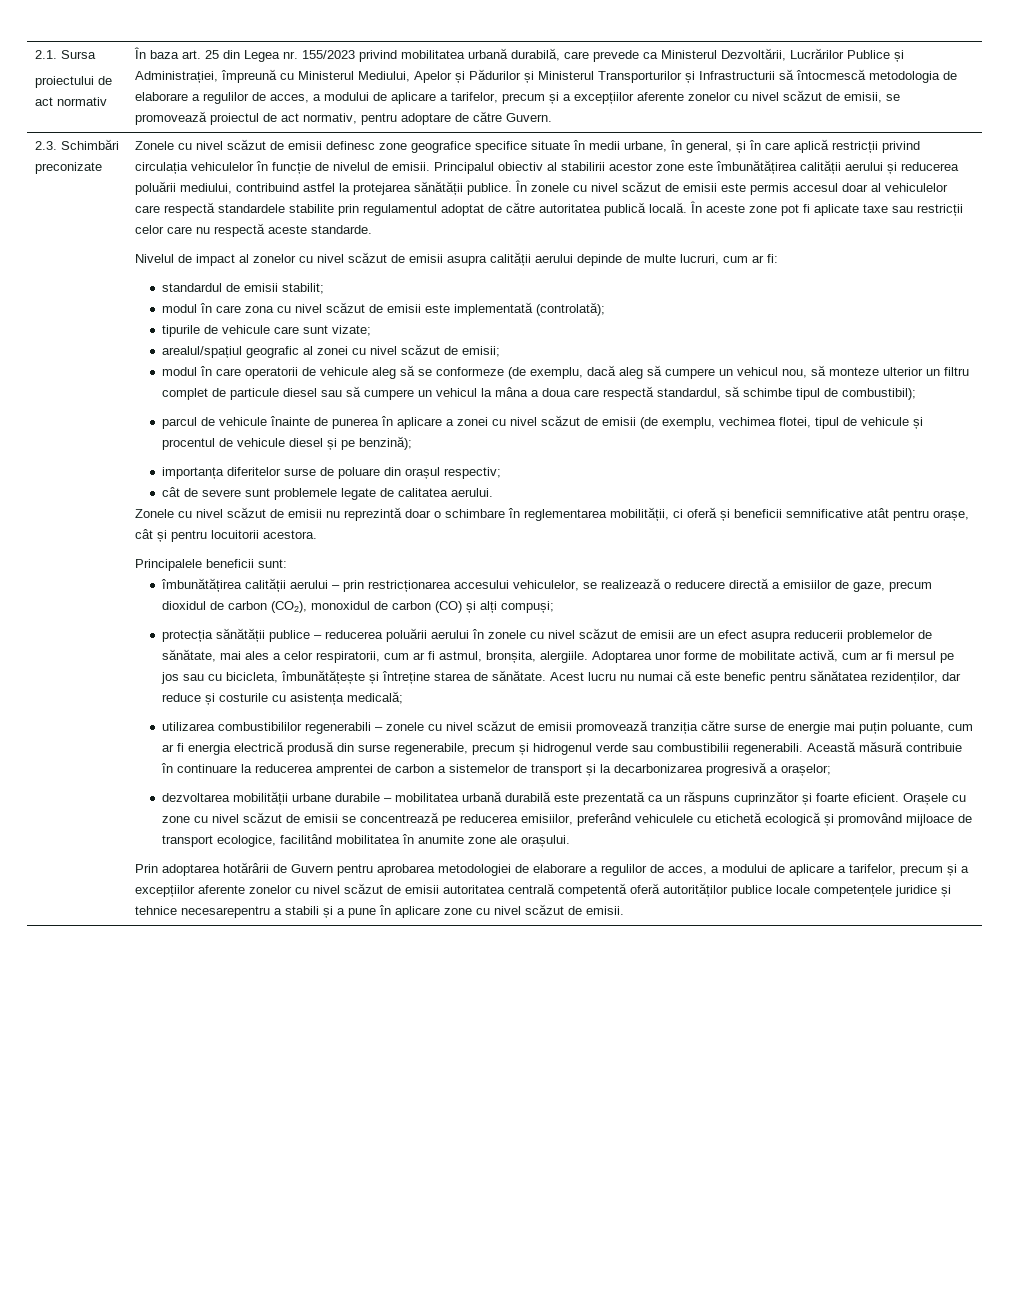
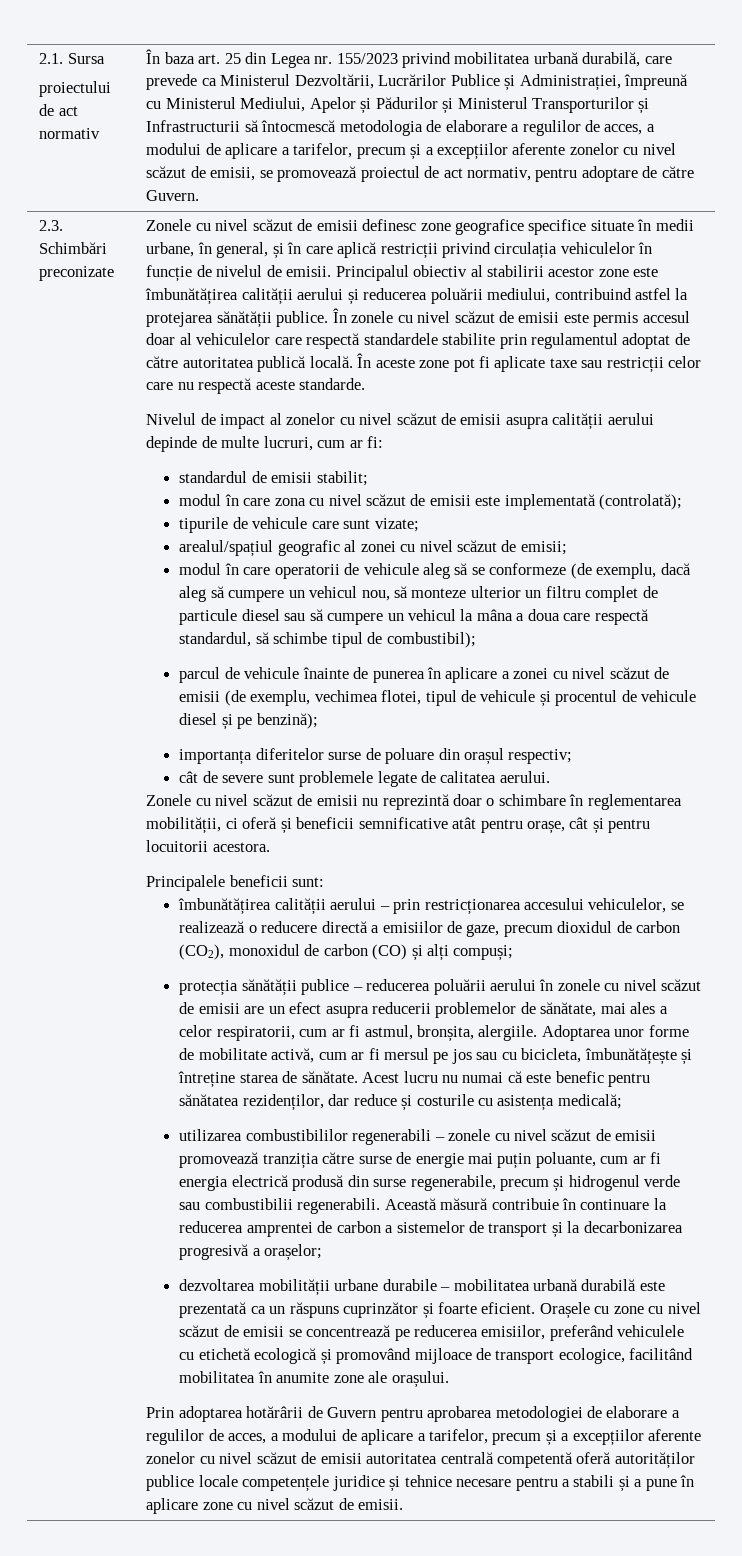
- Prin adoptarea hotărârii de Guvern pentru aprobarea metodologiei de elaborare a regulilor de acces, a modului de aplicare a tarifelor, precum și a excepțiilor aferente zonelor cu nivel scăzut de emisii autoritatea centrală competentă oferă autorităților publice locale competențele juridice și tehnice necesarepentru a stabili și a pune în aplicare zone cu nivel scăzut de emisii.
+ Prin adoptarea hotărârii de Guvern pentru aprobarea metodologiei de elaborare a regulilor de acces, a modului de aplicare a tarifelor, precum și a excepțiilor aferente zonelor cu nivel scăzut de emisii autoritatea centrală competentă oferă autorităților publice locale competențele juridice și tehnice necesare pentru a stabili și a pune în aplicare zone cu nivel scăzut de emisii.

